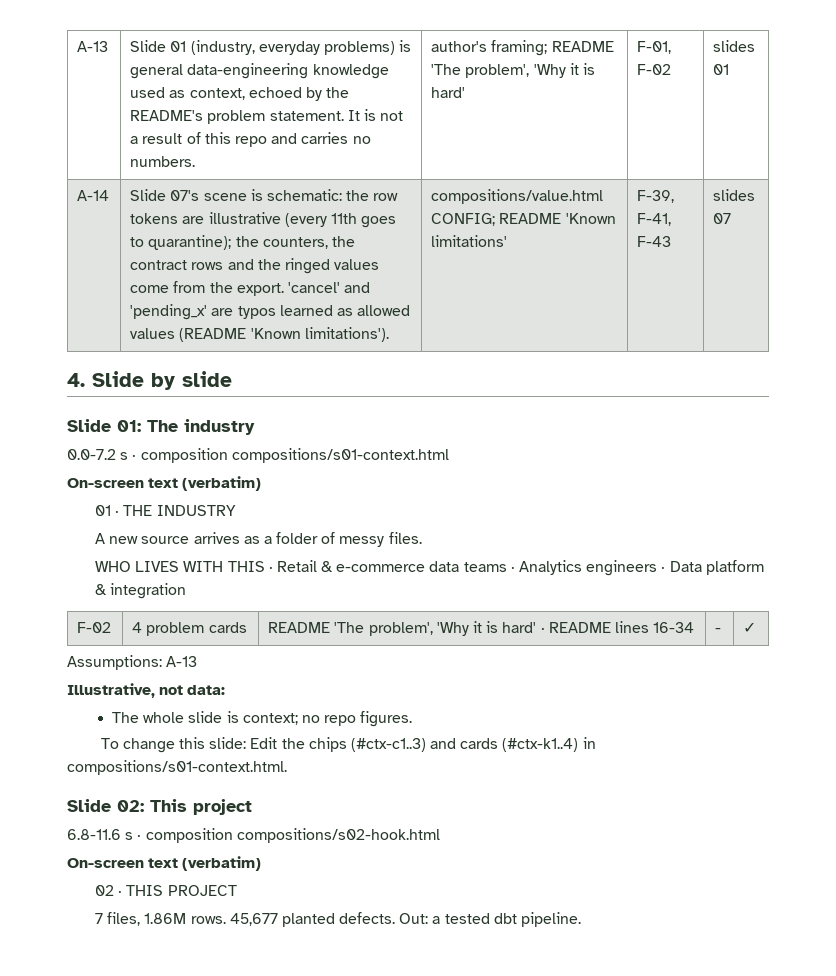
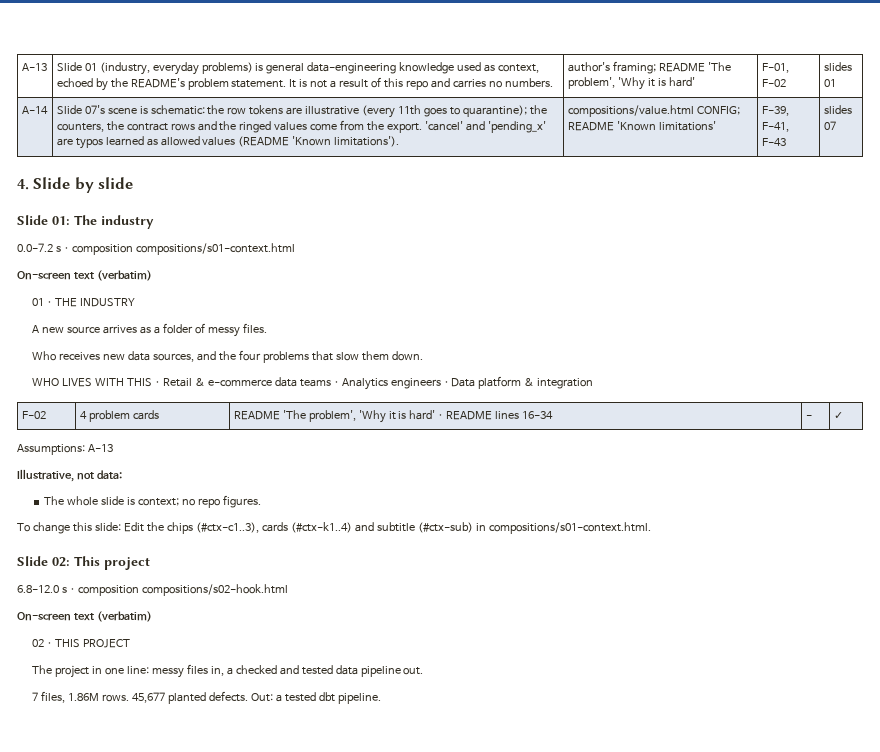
+ Who receives new data sources, and the four problems that slow them down.
- To change this slide: Edit the chips (#ctx-c1..3) and cards (#ctx-k1..4) in compositions/s01-context.html.
+ To change this slide: Edit the chips (#ctx-c1..3), cards (#ctx-k1..4) and subtitle (#ctx-sub) in compositions/s01-context.html.
- 6.8-11.6 s · composition compositions/s02-hook.html
+ 6.8-12.0 s · composition compositions/s02-hook.html
+ The project in one line: messy files in, a checked and tested data pipeline out.

